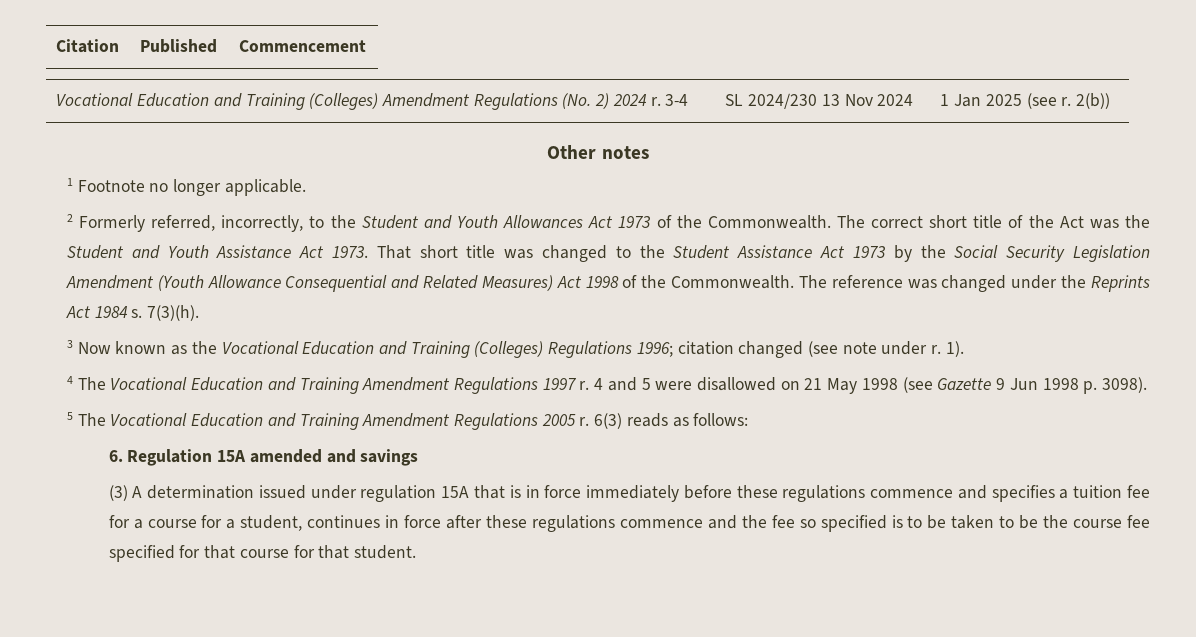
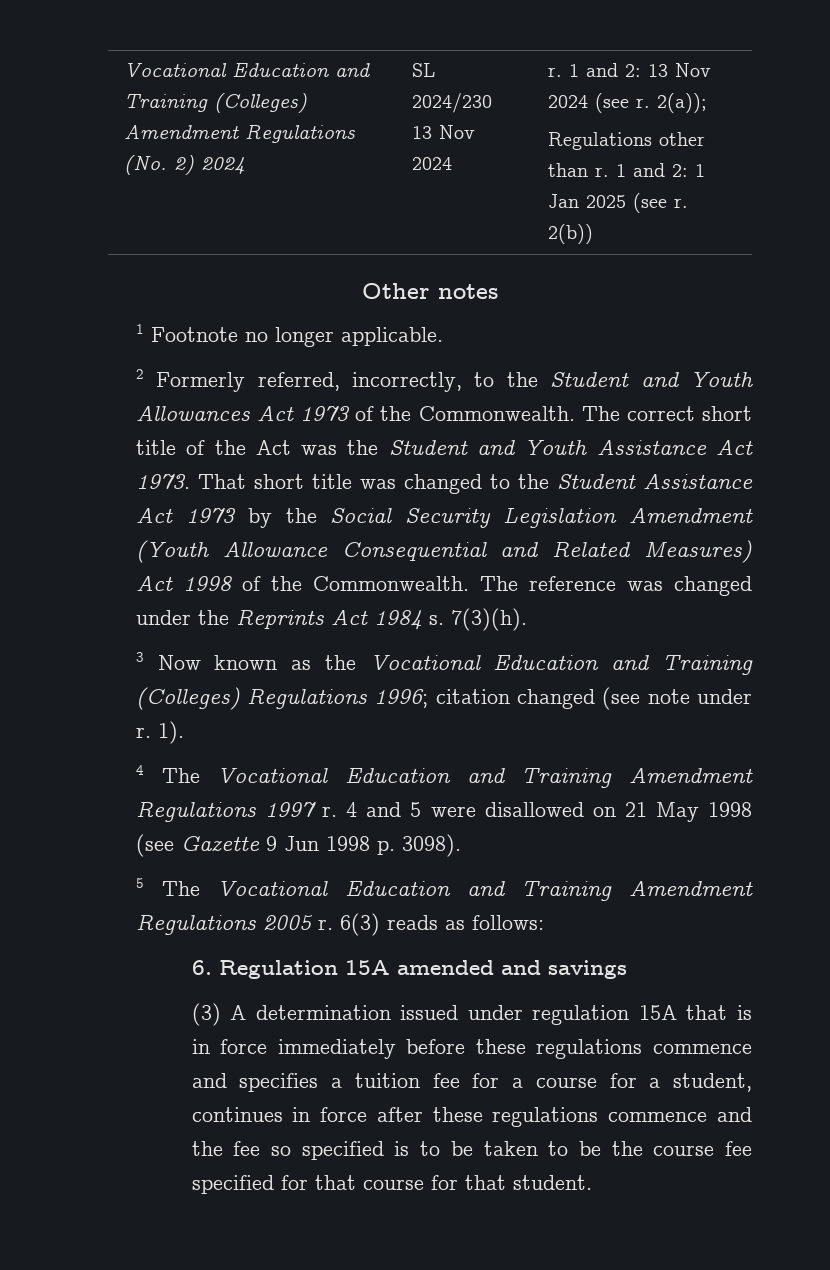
- Citation | Published | Commencement
- Vocational Education and Training (Colleges) Amendment Regulations (No. 2) 2024 r. 3-4 | SL 2024/230 13 Nov 2024 | 1 Jan 2025 (see r. 2(b))
+ Vocational Education and Training (Colleges) Amendment Regulations (No. 2) 2024 | SL 2024/230 13 Nov 2024 | r. 1 and 2: 13 Nov 2024 (see r. 2(a));
+ Regulations other than r. 1 and 2: 1 Jan 2025 (see r. 2(b))

